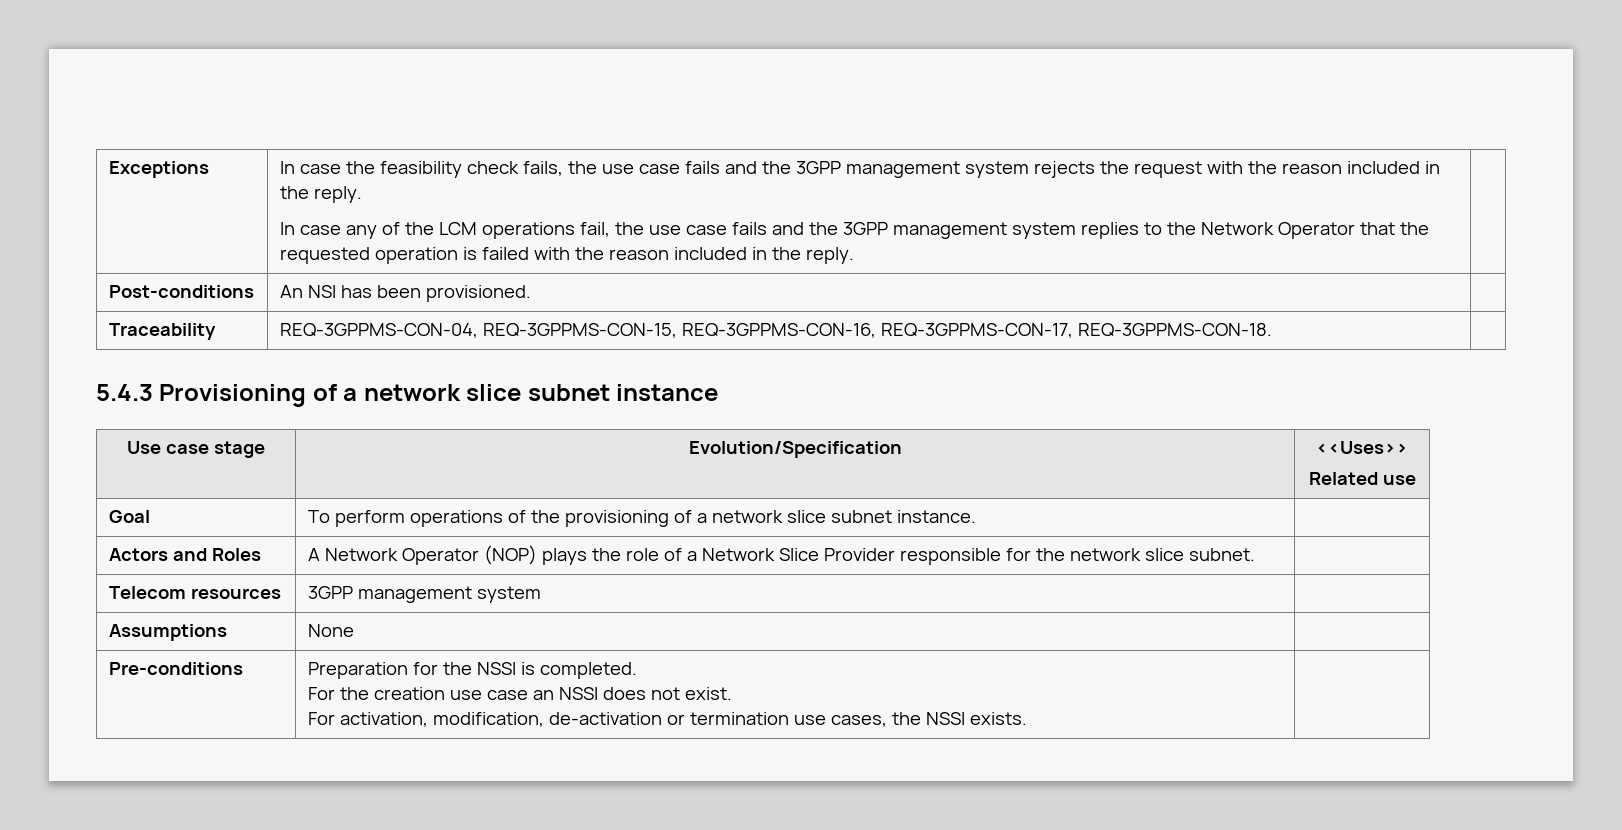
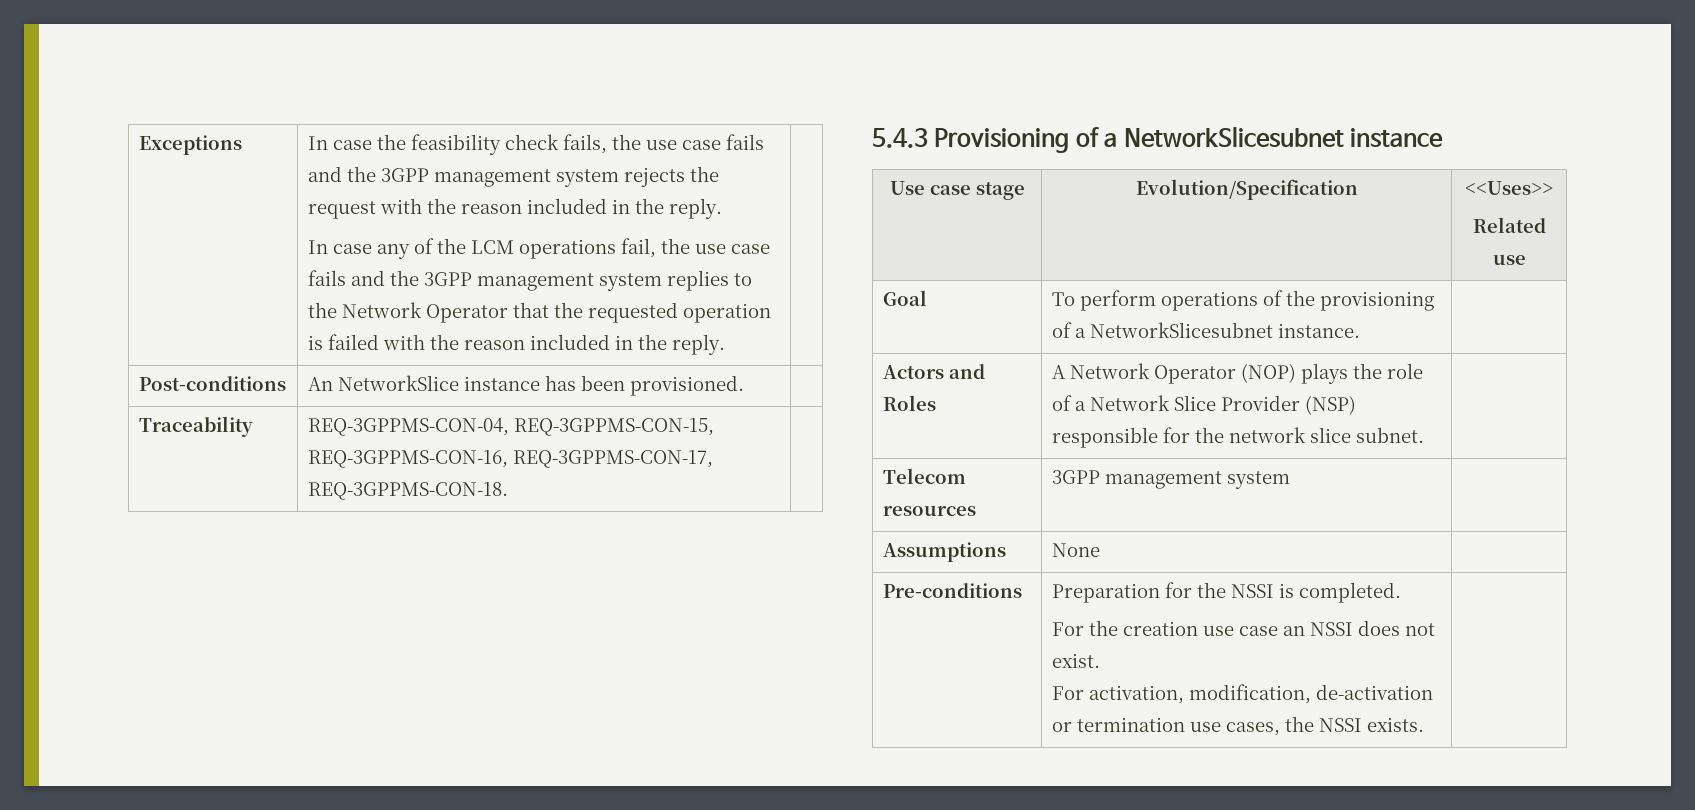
- Post-conditions | An NSI has been provisioned. |
+ Post-conditions | An NetworkSlice instance has been provisioned. |
- 5.4.3 Provisioning of a network slice subnet instance
+ 5.4.3 Provisioning of a NetworkSlicesubnet instance
- Goal | To perform operations of the provisioning of a network slice subnet instance. |
+ Goal | To perform operations of the provisioning of a NetworkSlicesubnet instance. |
- Actors and Roles | A Network Operator (NOP) plays the role of a Network Slice Provider responsible for the network slice subnet. |
+ Actors and Roles | A Network Operator (NOP) plays the role of a Network Slice Provider (NSP) responsible for the network slice subnet. |

